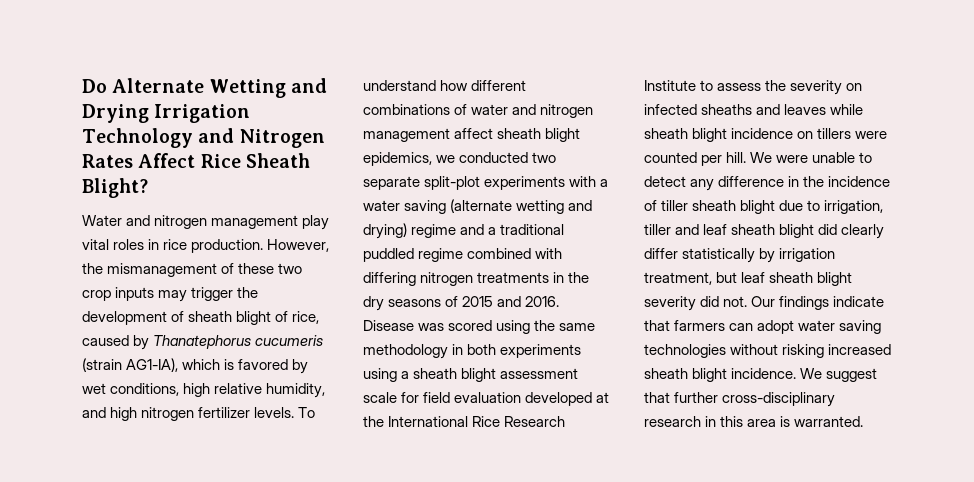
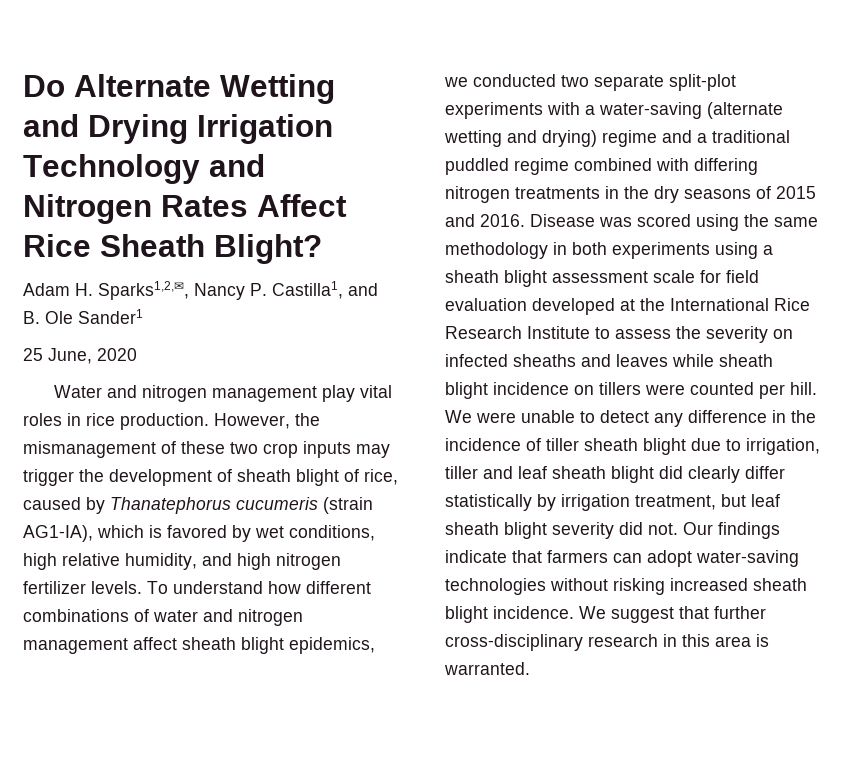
+ Adam H. Sparks1,2,✉, Nancy P. Castilla1, and B. Ole Sander1
+ 25 June, 2020
- To understand how different combinations of water and nitrogen management affect sheath blight epidemics, we conducted two separate split-plot experiments with a water saving (alternate wetting and drying) regime and a traditional puddled regime combined with differing nitrogen treatments in the dry seasons of 2015 and 2016.
+ To understand how different combinations of water and nitrogen management affect sheath blight epidemics, we conducted two separate split-plot experiments with a water-saving (alternate wetting and drying) regime and a traditional puddled regime combined with differing nitrogen treatments in the dry seasons of 2015 and 2016.
- Our findings indicate that farmers can adopt water saving technologies without risking increased sheath blight incidence.
+ Our findings indicate that farmers can adopt water-saving technologies without risking increased sheath blight incidence.

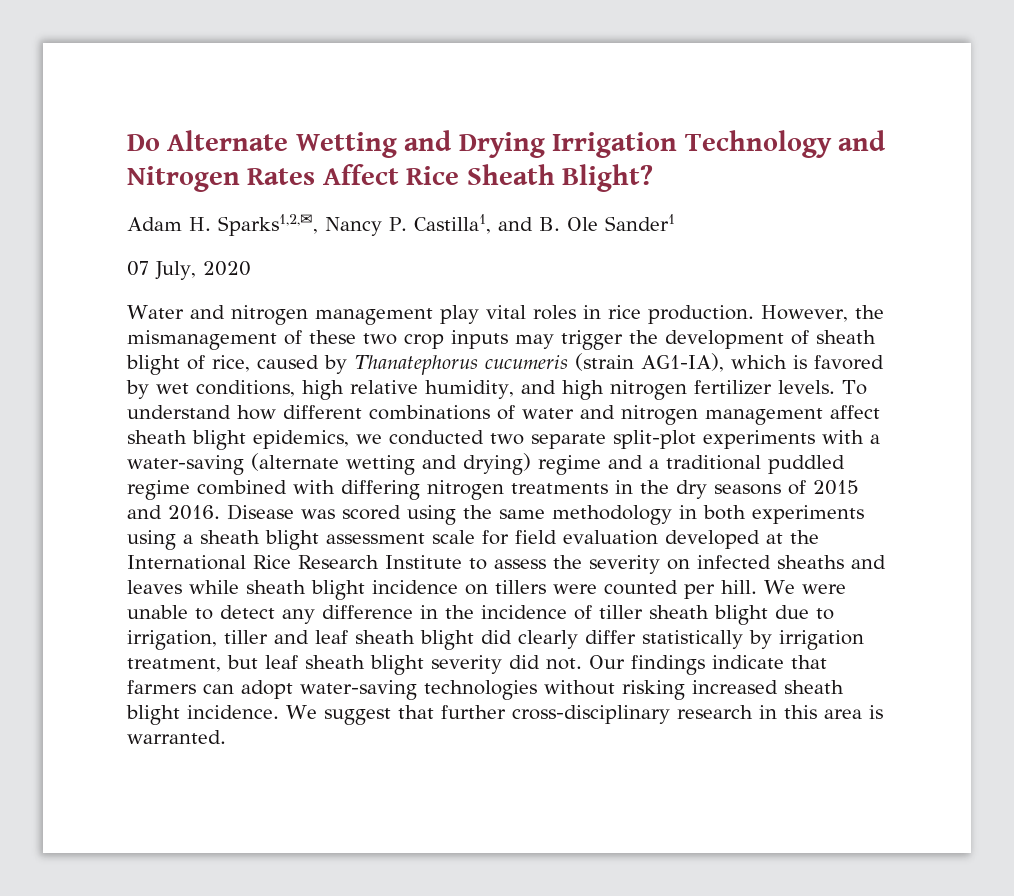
- 25 June, 2020
+ 07 July, 2020

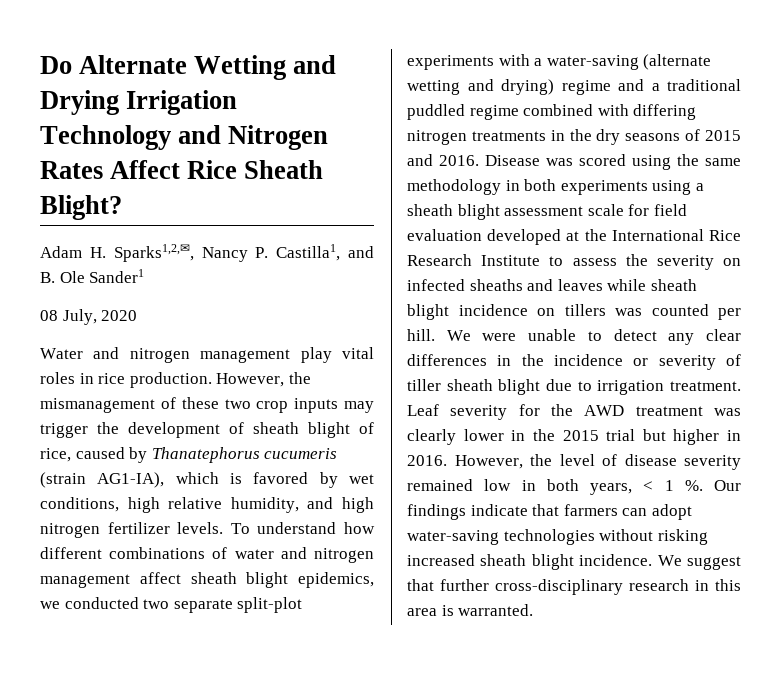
- 07 July, 2020
+ 08 July, 2020
- Disease was scored using the same methodology in both experiments using a sheath blight assessment scale for field evaluation developed at the International Rice Research Institute to assess the severity on infected sheaths and leaves while sheath blight incidence on tillers were counted per hill.
+ Disease was scored using the same methodology in both experiments using a sheath blight assessment scale for field evaluation developed at the International Rice Research Institute to assess the severity on infected sheaths and leaves while sheath blight incidence on tillers was counted per hill.
- We were unable to detect any difference in the incidence of tiller sheath blight due to irrigation, tiller and leaf sheath blight did clearly differ statistically by irrigation treatment, but leaf sheath blight severity did not.
+ We were unable to detect any clear differences in the incidence or severity of tiller sheath blight due to irrigation treatment. Leaf severity for the AWD treatment was clearly lower in the 2015 trial but higher in 2016. However, the level of disease severity remained low in both years, < 1 %.

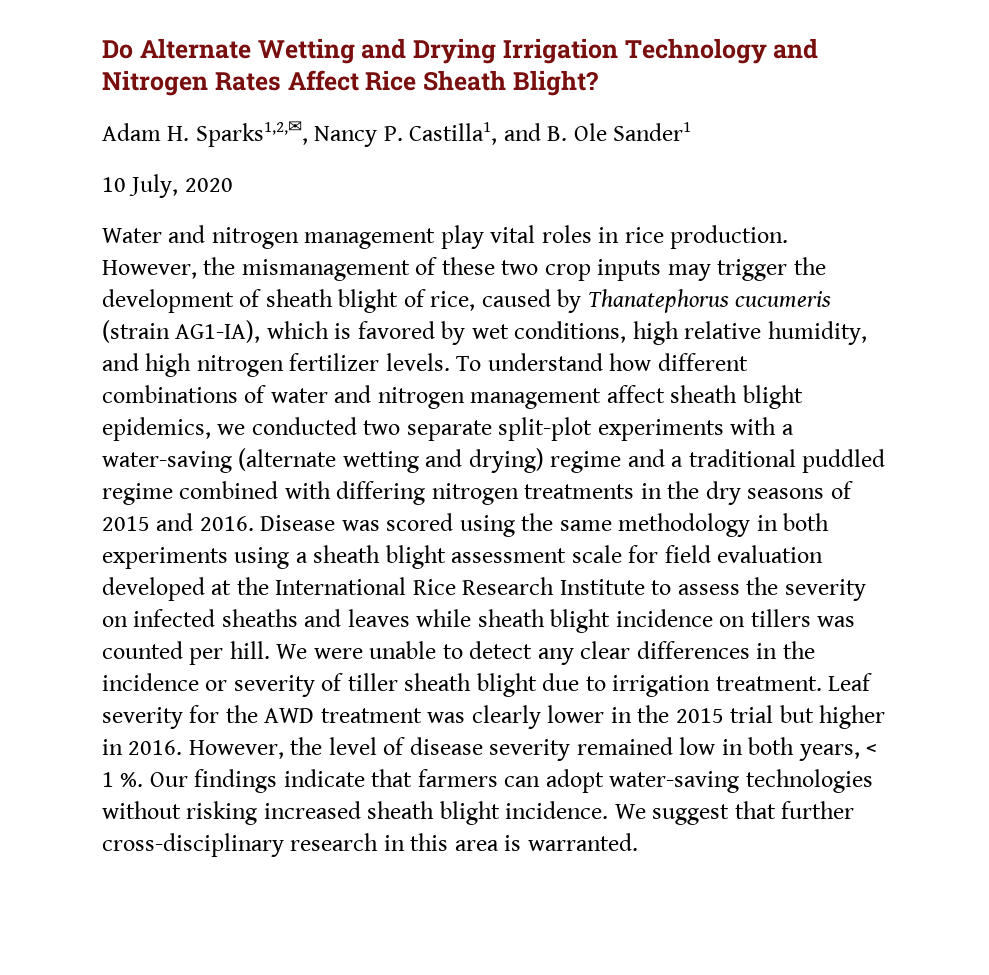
- 08 July, 2020
+ 10 July, 2020

